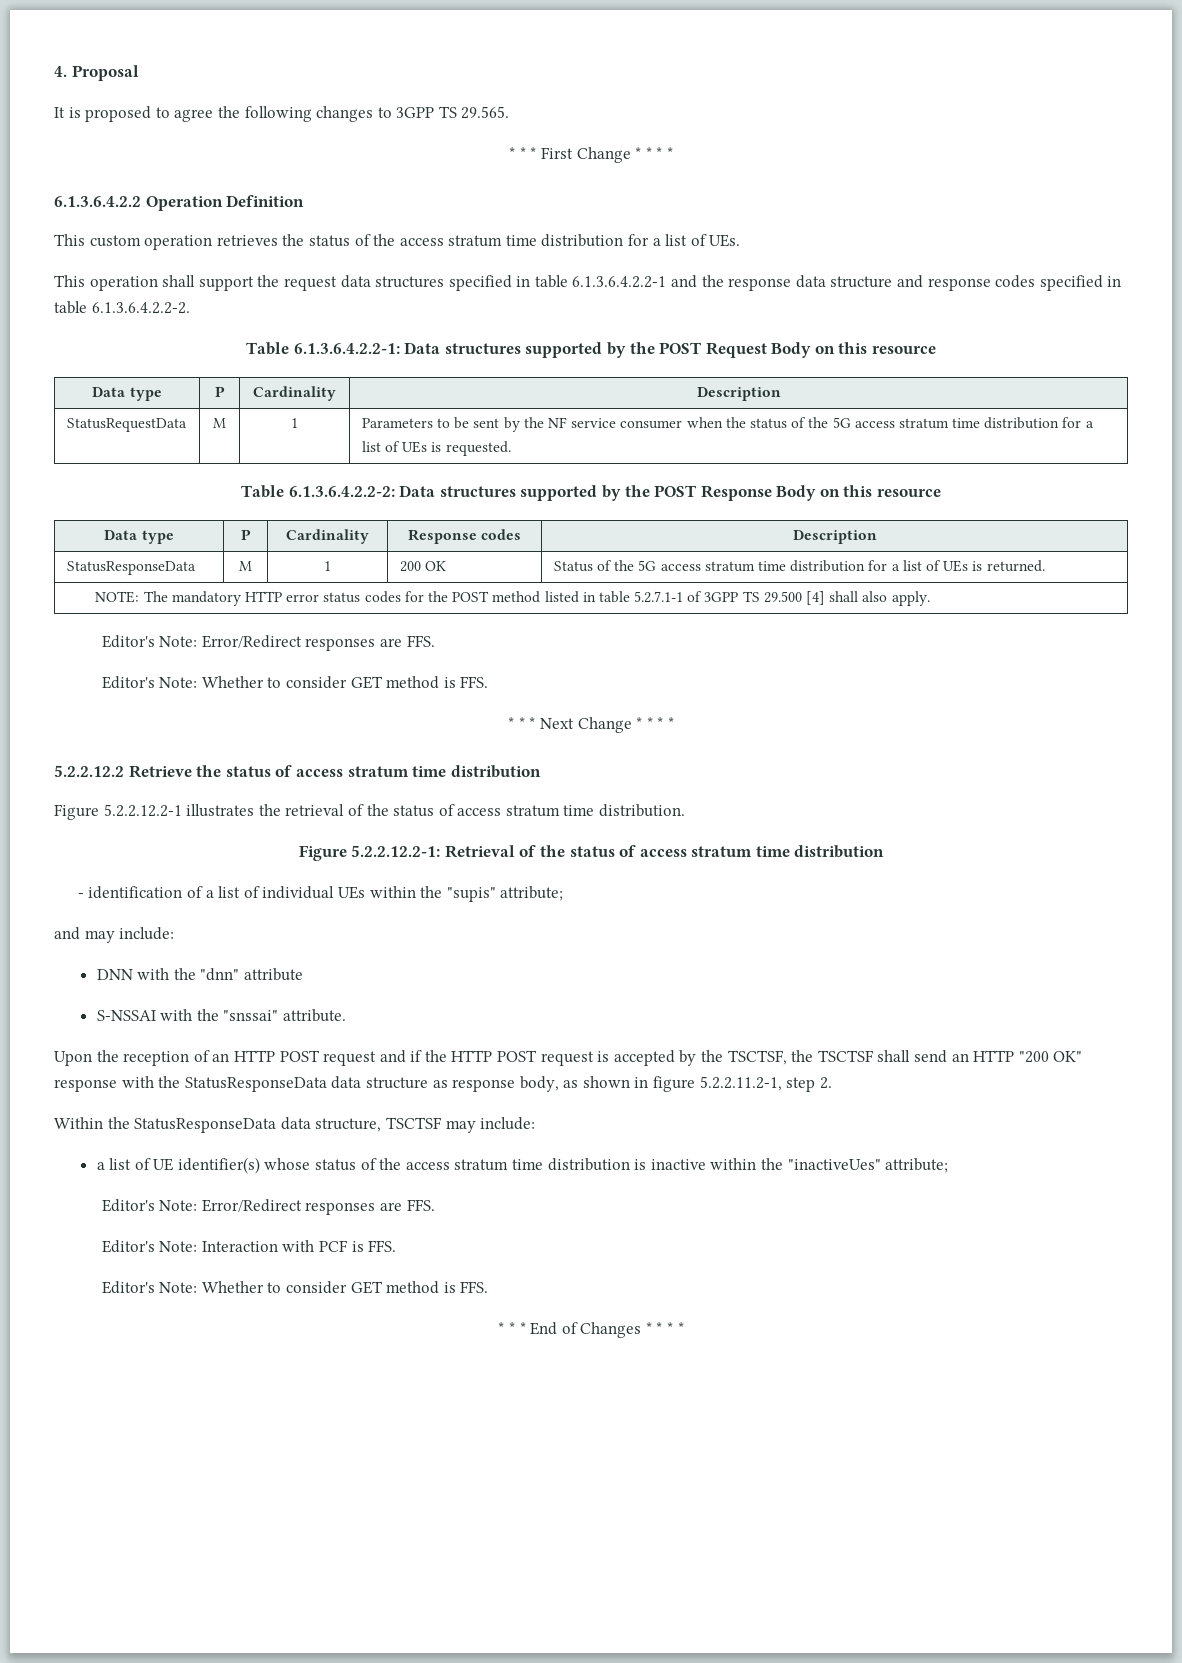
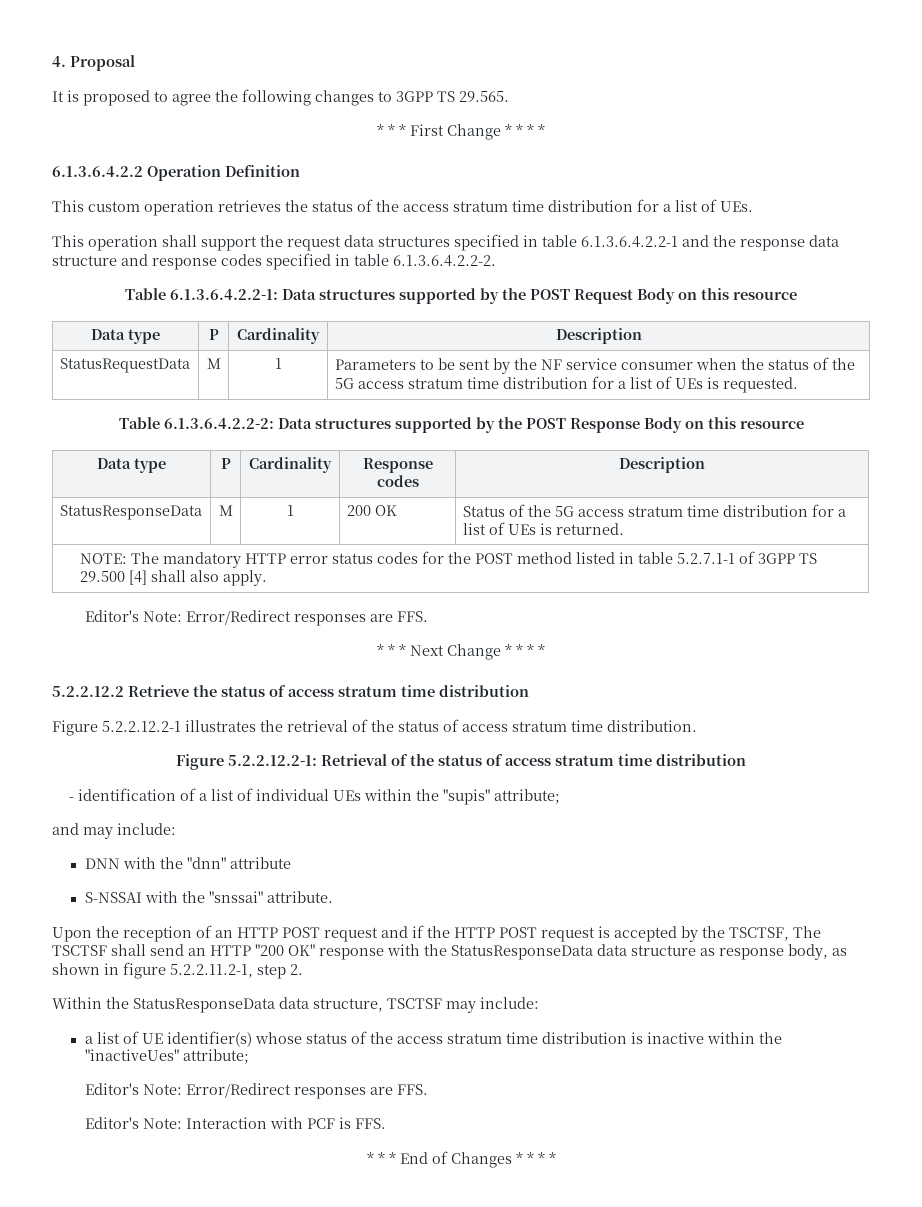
  NOTE: The mandatory HTTP error status codes for the POST method listed in table 5.2.7.1-1 of 3GPP TS 29.500 [4] shall also apply.
  Editor's Note: Error/Redirect responses are FFS.
- Editor's Note: Whether to consider GET method is FFS.
- Upon the reception of an HTTP POST request and if the HTTP POST request is accepted by the TSCTSF, the TSCTSF shall send an HTTP "200 OK" response with the StatusResponseData data structure as response body, as shown in figure 5.2.2.11.2-1, step 2.
+ Upon the reception of an HTTP POST request and if the HTTP POST request is accepted by the TSCTSF, The TSCTSF shall send an HTTP "200 OK" response with the StatusResponseData data structure as response body, as shown in figure 5.2.2.11.2-1, step 2.
  Editor's Note: Interaction with PCF is FFS.
- Editor's Note: Whether to consider GET method is FFS.

